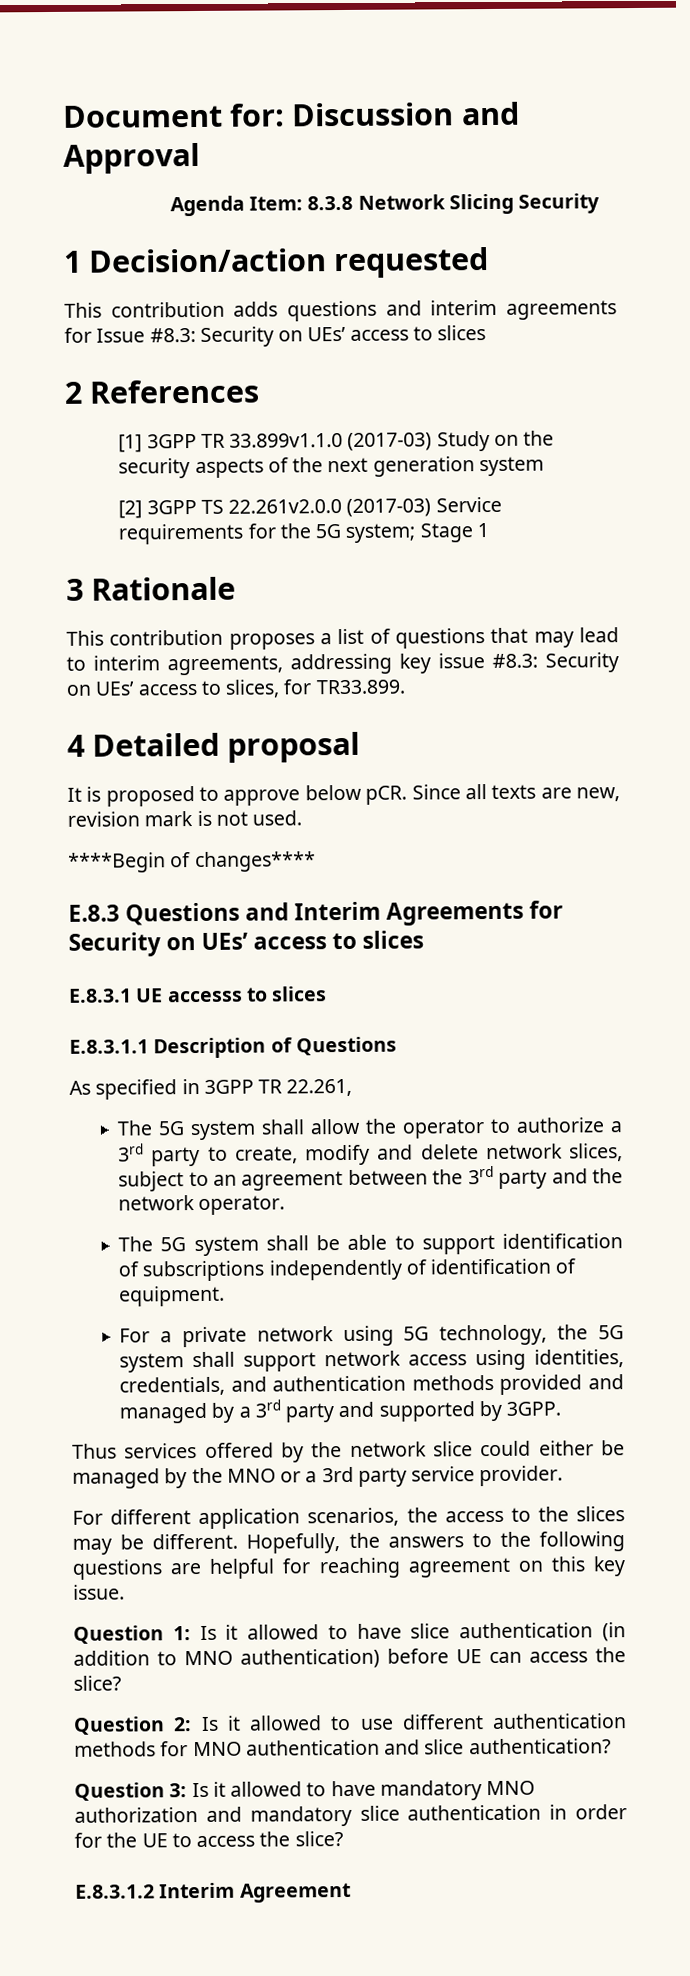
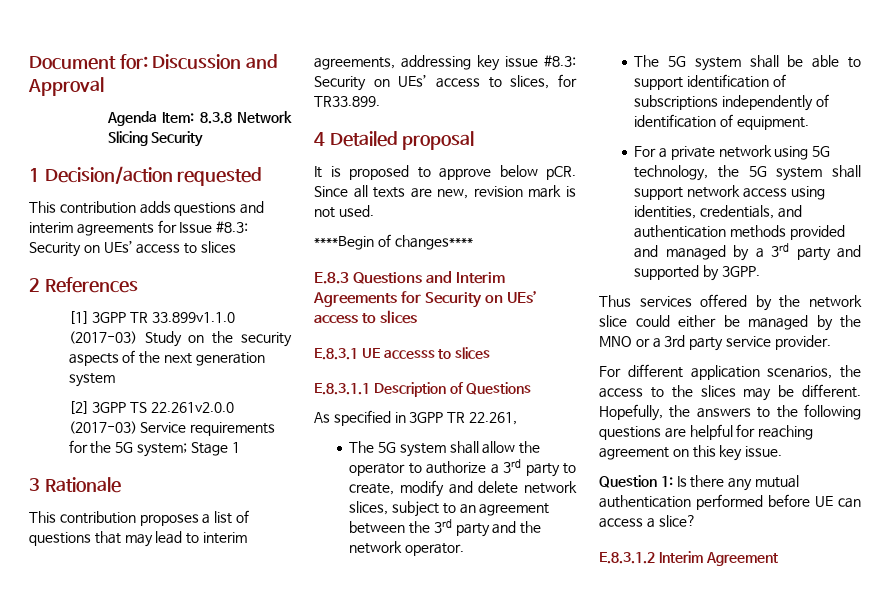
- Question 1: Is it allowed to have slice authentication (in addition to MNO authentication) before UE can access the slice?
- Question 2: Is it allowed to use different authentication methods for MNO authentication and slice authentication?
- Question 3: Is it allowed to have mandatory MNO authorization and mandatory slice authentication in order for the UE to access the slice?
+ Question 1: Is there any mutual authentication performed before UE can access a slice?

